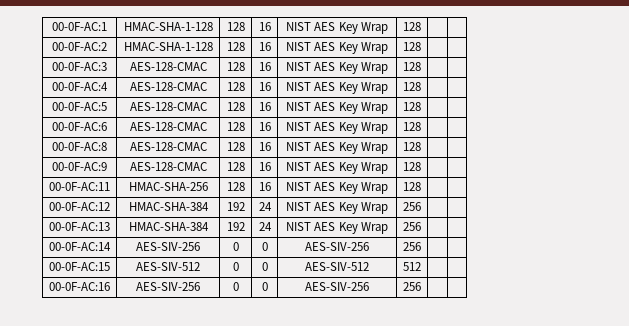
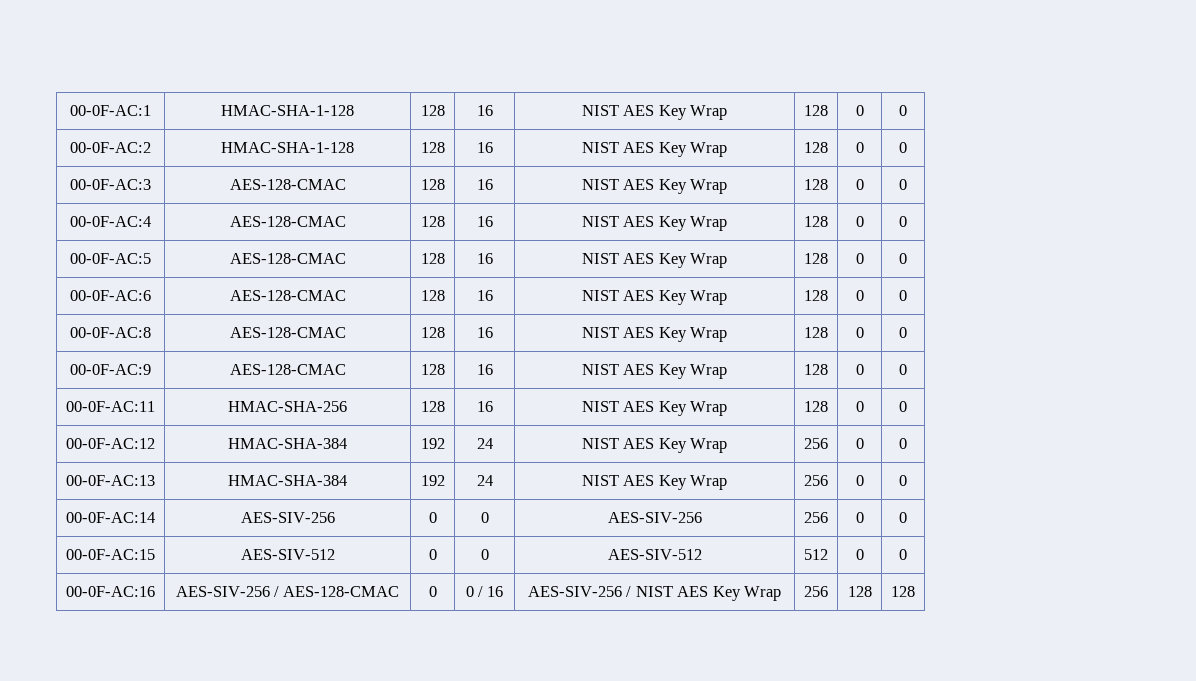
- 00-0F-AC:1 | HMAC-SHA-1-128 | 128 | 16 | NIST AES Key Wrap | 128 | |
+ 00-0F-AC:1 | HMAC-SHA-1-128 | 128 | 16 | NIST AES Key Wrap | 128 | 0 | 0
- 00-0F-AC:2 | HMAC-SHA-1-128 | 128 | 16 | NIST AES Key Wrap | 128 | |
+ 00-0F-AC:2 | HMAC-SHA-1-128 | 128 | 16 | NIST AES Key Wrap | 128 | 0 | 0
- 00-0F-AC:3 | AES-128-CMAC | 128 | 16 | NIST AES Key Wrap | 128 | |
+ 00-0F-AC:3 | AES-128-CMAC | 128 | 16 | NIST AES Key Wrap | 128 | 0 | 0
- 00-0F-AC:4 | AES-128-CMAC | 128 | 16 | NIST AES Key Wrap | 128 | |
+ 00-0F-AC:4 | AES-128-CMAC | 128 | 16 | NIST AES Key Wrap | 128 | 0 | 0
- 00-0F-AC:5 | AES-128-CMAC | 128 | 16 | NIST AES Key Wrap | 128 | |
+ 00-0F-AC:5 | AES-128-CMAC | 128 | 16 | NIST AES Key Wrap | 128 | 0 | 0
- 00-0F-AC:6 | AES-128-CMAC | 128 | 16 | NIST AES Key Wrap | 128 | |
+ 00-0F-AC:6 | AES-128-CMAC | 128 | 16 | NIST AES Key Wrap | 128 | 0 | 0
- 00-0F-AC:8 | AES-128-CMAC | 128 | 16 | NIST AES Key Wrap | 128 | |
+ 00-0F-AC:8 | AES-128-CMAC | 128 | 16 | NIST AES Key Wrap | 128 | 0 | 0
- 00-0F-AC:9 | AES-128-CMAC | 128 | 16 | NIST AES Key Wrap | 128 | |
+ 00-0F-AC:9 | AES-128-CMAC | 128 | 16 | NIST AES Key Wrap | 128 | 0 | 0
- 00-0F-AC:11 | HMAC-SHA-256 | 128 | 16 | NIST AES Key Wrap | 128 | |
+ 00-0F-AC:11 | HMAC-SHA-256 | 128 | 16 | NIST AES Key Wrap | 128 | 0 | 0
- 00-0F-AC:12 | HMAC-SHA-384 | 192 | 24 | NIST AES Key Wrap | 256 | |
+ 00-0F-AC:12 | HMAC-SHA-384 | 192 | 24 | NIST AES Key Wrap | 256 | 0 | 0
- 00-0F-AC:13 | HMAC-SHA-384 | 192 | 24 | NIST AES Key Wrap | 256 | |
+ 00-0F-AC:13 | HMAC-SHA-384 | 192 | 24 | NIST AES Key Wrap | 256 | 0 | 0
- 00-0F-AC:14 | AES-SIV-256 | 0 | 0 | AES-SIV-256 | 256 | |
+ 00-0F-AC:14 | AES-SIV-256 | 0 | 0 | AES-SIV-256 | 256 | 0 | 0
- 00-0F-AC:15 | AES-SIV-512 | 0 | 0 | AES-SIV-512 | 512 | |
+ 00-0F-AC:15 | AES-SIV-512 | 0 | 0 | AES-SIV-512 | 512 | 0 | 0
- 00-0F-AC:16 | AES-SIV-256 | 0 | 0 | AES-SIV-256 | 256 | |
+ 00-0F-AC:16 | AES-SIV-256 / AES-128-CMAC | 0 | 0 / 16 | AES-SIV-256 / NIST AES Key Wrap | 256 | 128 | 128

